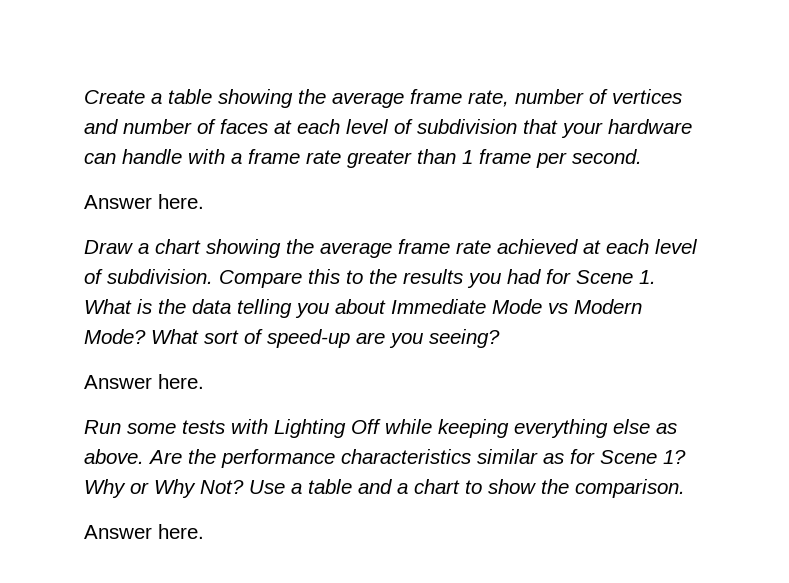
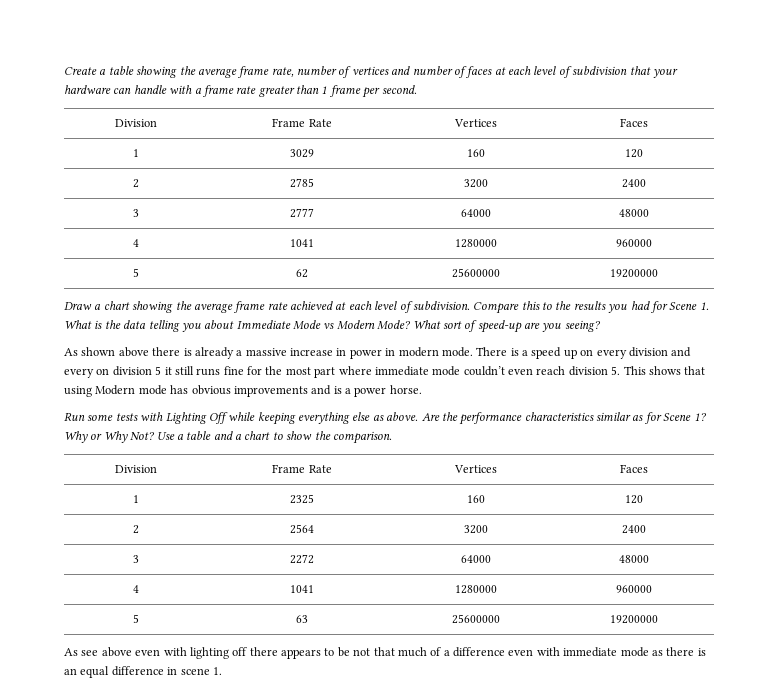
  Create a table showing the average frame rate, number of vertices and number of faces at each level of subdivision that your hardware can handle with a frame rate greater than 1 frame per second.
- Answer here.
+ Division | Frame Rate | Vertices | Faces
+ 1 | 3029 | 160 | 120
+ 2 | 2785 | 3200 | 2400
+ 3 | 2777 | 64000 | 48000
+ 4 | 1041 | 1280000 | 960000
+ 5 | 62 | 25600000 | 19200000
  What sort of speed-up are you seeing?
- Answer here.
+ As shown above there is already a massive increase in power in modern mode. There is a speed up on every division and every on division 5 it still runs fine for the most part where immediate mode couldn’t even reach division 5. This shows that using Modern mode has obvious improvements and is a power horse.
  Use a table and a chart to show the comparison.
- Answer here.
+ Division | Frame Rate | Vertices | Faces
+ 1 | 2325 | 160 | 120
+ 2 | 2564 | 3200 | 2400
+ 3 | 2272 | 64000 | 48000
+ 4 | 1041 | 1280000 | 960000
+ 5 | 63 | 25600000 | 19200000
+ As see above even with lighting off there appears to be not that much of a difference even with immediate mode as there is an equal difference in scene 1.

